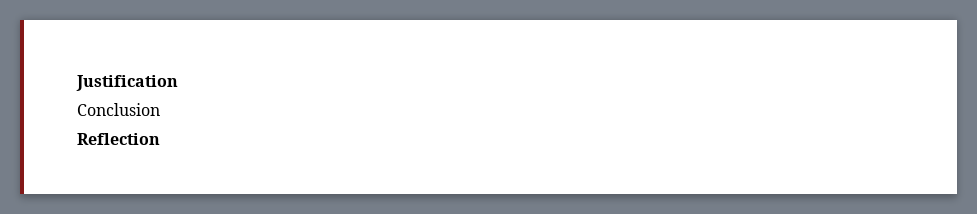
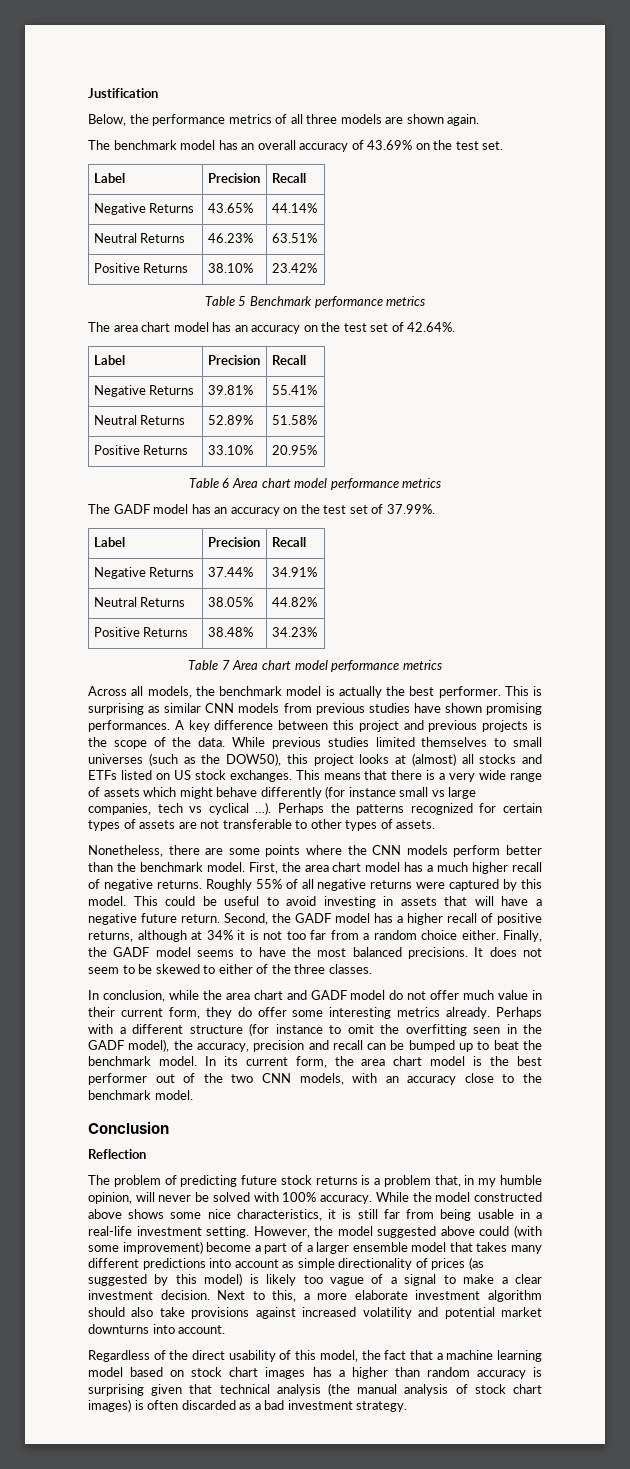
+ Below, the performance metrics of all three models are shown again.
+ The benchmark model has an overall accuracy of 43.69% on the test set.
+ Label | Precision | Recall
+ Negative Returns | 43.65% | 44.14%
+ Neutral Returns | 46.23% | 63.51%
+ Positive Returns | 38.10% | 23.42%
+ Table 5 Benchmark performance metrics
+ The area chart model has an accuracy on the test set of 42.64%.
+ Label | Precision | Recall
+ Negative Returns | 39.81% | 55.41%
+ Neutral Returns | 52.89% | 51.58%
+ Positive Returns | 33.10% | 20.95%
+ Table 6 Area chart model performance metrics
+ The GADF model has an accuracy on the test set of 37.99%.
+ Label | Precision | Recall
+ Negative Returns | 37.44% | 34.91%
+ Neutral Returns | 38.05% | 44.82%
+ Positive Returns | 38.48% | 34.23%
+ Table 7 Area chart model performance metrics
+ Across all models, the benchmark model is actually the best performer. This is surprising as similar CNN models from previous studies have shown promising performances. A key difference between this project and previous projects is the scope of the data. While previous studies limited themselves to small universes (such as the DOW50), this project looks at (almost) all stocks and ETFs listed on US stock exchanges. This means that there is a very wide range of assets which might behave differently (for instance small vs large companies, tech vs cyclical …). Perhaps the patterns recognized for certain types of assets are not transferable to other types of assets.
+ Nonetheless, there are some points where the CNN models perform better than the benchmark model. First, the area chart model has a much higher recall of negative returns. Roughly 55% of all negative returns were captured by this model. This could be useful to avoid investing in assets that will have a negative future return. Second, the GADF model has a higher recall of positive returns, although at 34% it is not too far from a random choice either. Finally, the GADF model seems to have the most balanced precisions. It does not seem to be skewed to either of the three classes.
+ In conclusion, while the area chart and GADF model do not offer much value in their current form, they do offer some interesting metrics already. Perhaps with a different structure (for instance to omit the overfitting seen in the GADF model), the accuracy, precision and recall can be bumped up to beat the benchmark model. In its current form, the area chart model is the best performer out of the two CNN models, with an accuracy close to the benchmark model.
  Conclusion
  Reflection
+ The problem of predicting future stock returns is a problem that, in my humble opinion, will never be solved with 100% accuracy. While the model constructed above shows some nice characteristics, it is still far from being usable in a real-life investment setting. However, the model suggested above could (with some improvement) become a part of a larger ensemble model that takes many different predictions into account as simple directionality of prices (as suggested by this model) is likely too vague of a signal to make a clear investment decision. Next to this, a more elaborate investment algorithm should also take provisions against increased volatility and potential market downturns into account.
+ Regardless of the direct usability of this model, the fact that a machine learning model based on stock chart images has a higher than random accuracy is surprising given that technical analysis (the manual analysis of stock chart images) is often discarded as a bad investment strategy.

